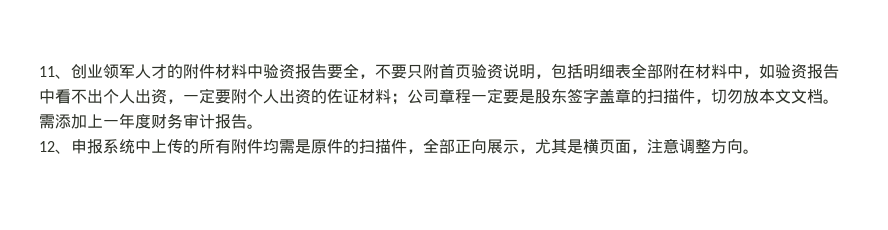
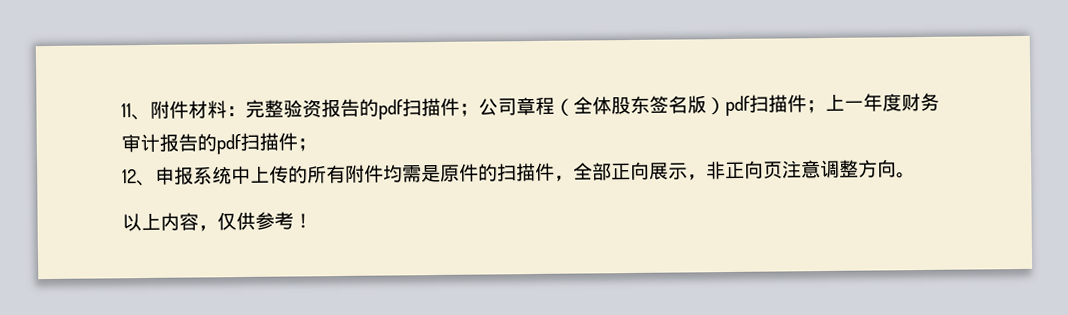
- 11、创业领军人才的附件材料中验资报告要全，不要只附首页验资说明，包括明细表全部附在材料中，如验资报告中看不出个人出资，一定要附个人出资的佐证材料；公司章程一定要是股东签字盖章的扫描件，切勿放本文文档。需添加上一年度财务审计报告。
+ 11、附件材料：完整验资报告的pdf扫描件；公司章程（全体股东签名版）pdf扫描件；上一年度财务审计报告的pdf扫描件；
- 12、申报系统中上传的所有附件均需是原件的扫描件，全部正向展示，尤其是横页面，注意调整方向。
+ 12、申报系统中上传的所有附件均需是原件的扫描件，全部正向展示，非正向页注意调整方向。
+ 以上内容，仅供参考！

